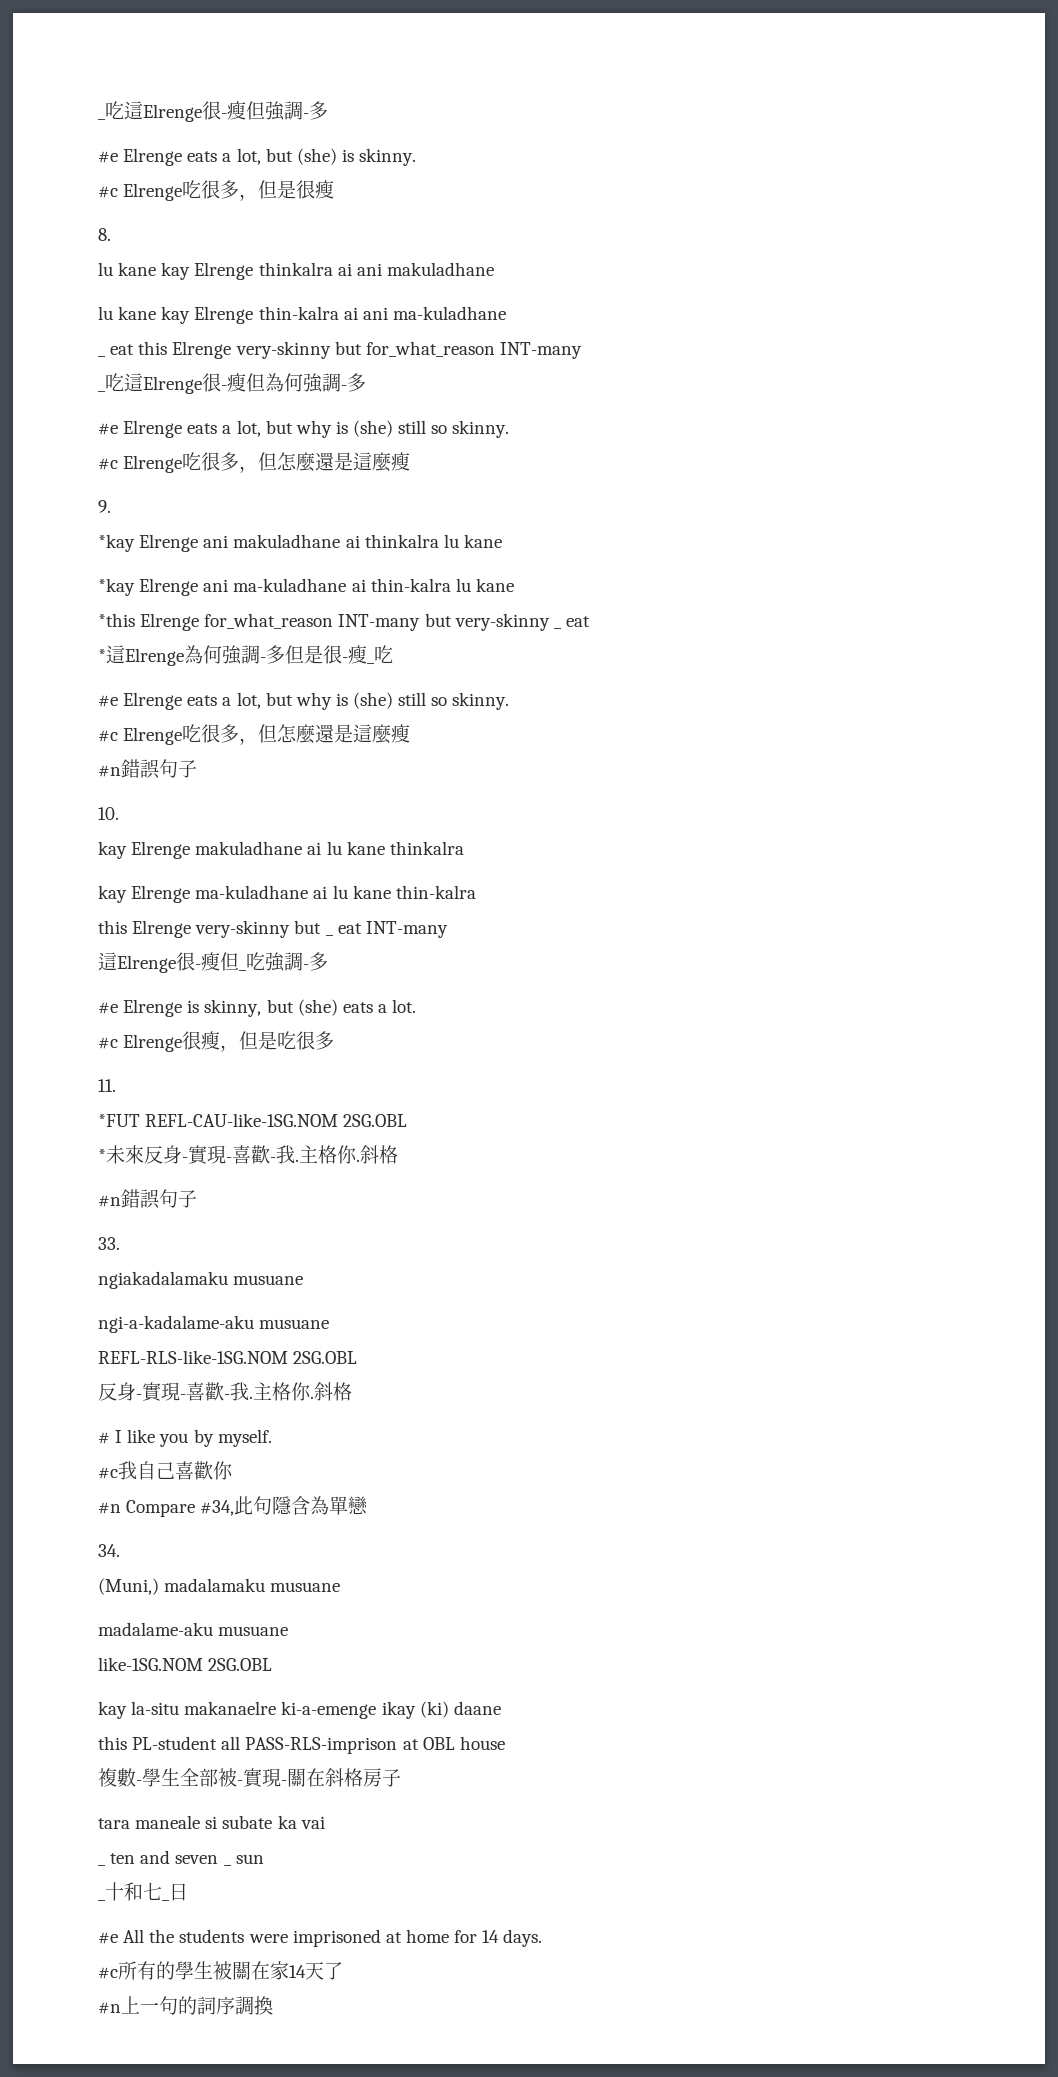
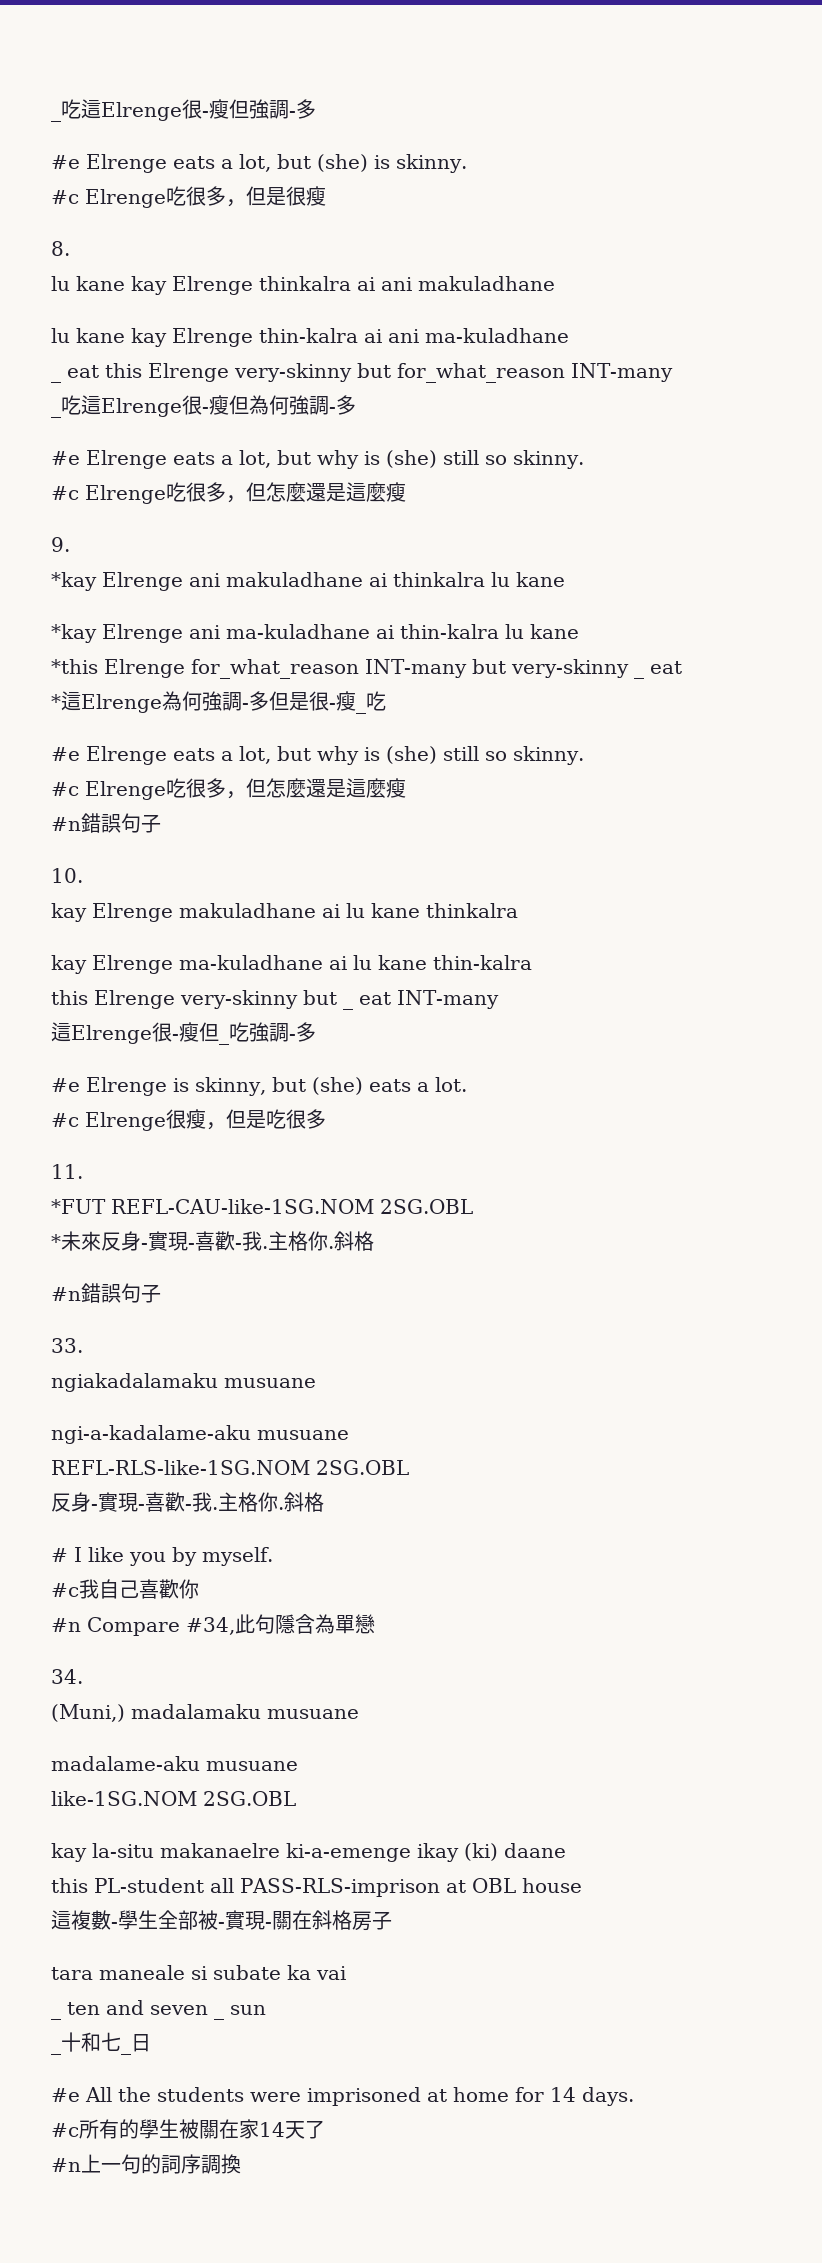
- 複數-學生全部被-實現-關在斜格房子
+ 這複數-學生全部被-實現-關在斜格房子

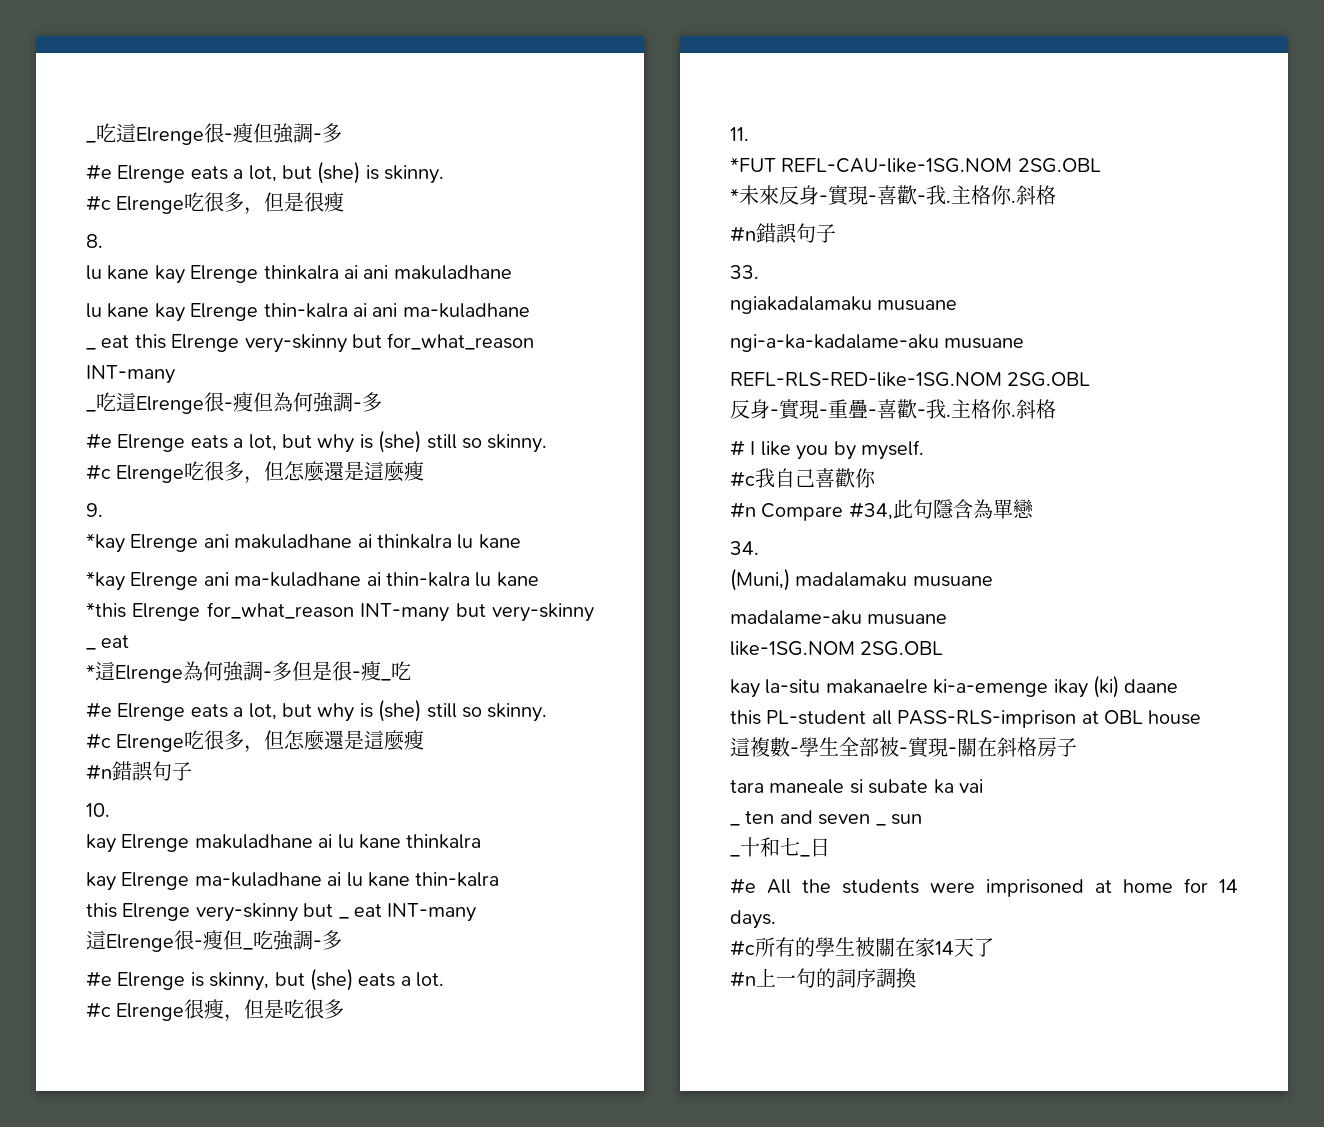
- ngi-a-kadalame-aku musuane
- REFL-RLS-like-1SG.NOM 2SG.OBL
- 反身-實現-喜歡-我.
+ ngi-a-ka-kadalame-aku musuane
+ REFL-RLS-RED-like-1SG.NOM 2SG.OBL
+ 反身-實現-重疊-喜歡-我.

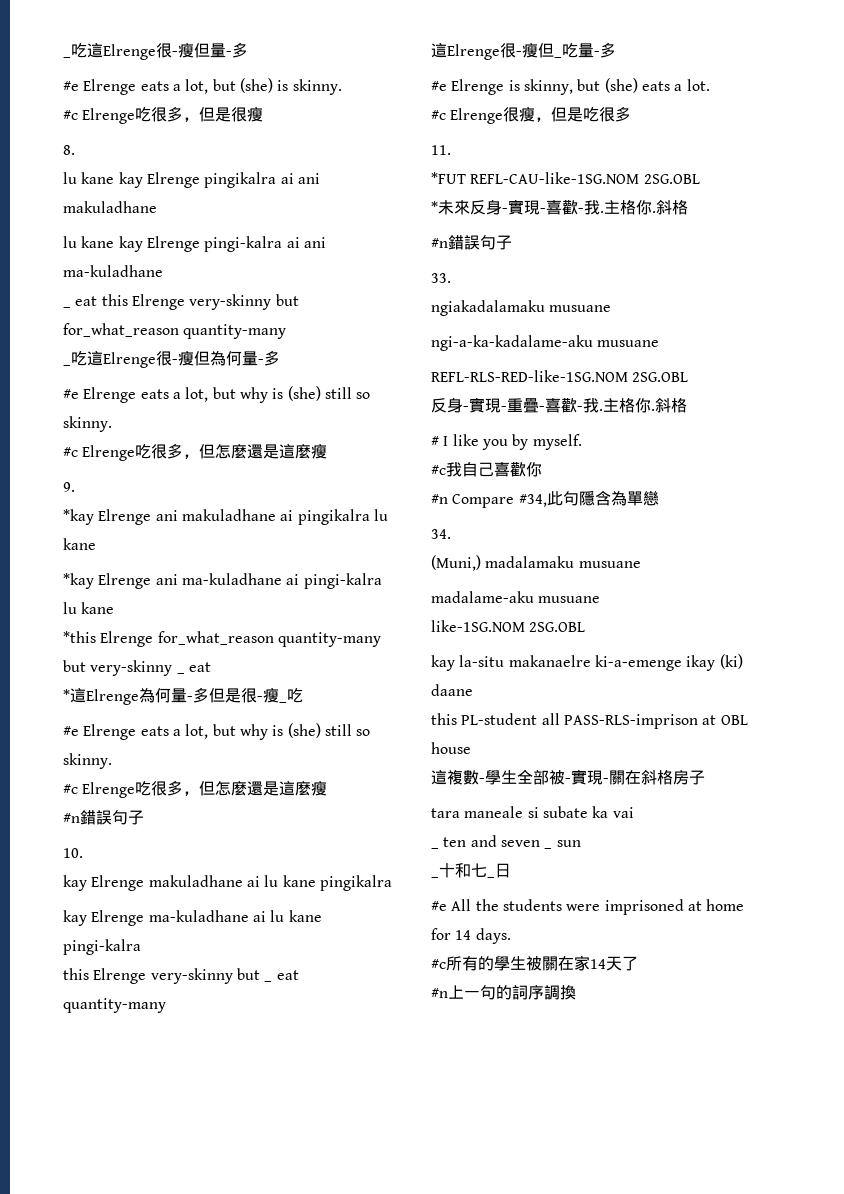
- _吃這Elrenge很-瘦但強調-多
+ _吃這Elrenge很-瘦但量-多
- lu kane kay Elrenge thinkalra ai ani makuladhane
+ lu kane kay Elrenge pingikalra ai ani makuladhane
- lu kane kay Elrenge thin-kalra ai ani ma-kuladhane
+ lu kane kay Elrenge pingi-kalra ai ani ma-kuladhane
- _ eat this Elrenge very-skinny but for_what_reason INT-many
+ _ eat this Elrenge very-skinny but for_what_reason quantity-many
- _吃這Elrenge很-瘦但為何強調-多
+ _吃這Elrenge很-瘦但為何量-多
- *kay Elrenge ani makuladhane ai thinkalra lu kane
+ *kay Elrenge ani makuladhane ai pingikalra lu kane
- *kay Elrenge ani ma-kuladhane ai thin-kalra lu kane
+ *kay Elrenge ani ma-kuladhane ai pingi-kalra lu kane
- *this Elrenge for_what_reason INT-many but very-skinny _ eat
+ *this Elrenge for_what_reason quantity-many but very-skinny _ eat
- *這Elrenge為何強調-多但是很-瘦_吃
+ *這Elrenge為何量-多但是很-瘦_吃
- kay Elrenge makuladhane ai lu kane thinkalra
+ kay Elrenge makuladhane ai lu kane pingikalra
- kay Elrenge ma-kuladhane ai lu kane thin-kalra
+ kay Elrenge ma-kuladhane ai lu kane pingi-kalra
- this Elrenge very-skinny but _ eat INT-many
+ this Elrenge very-skinny but _ eat quantity-many
- 這Elrenge很-瘦但_吃強調-多
+ 這Elrenge很-瘦但_吃量-多

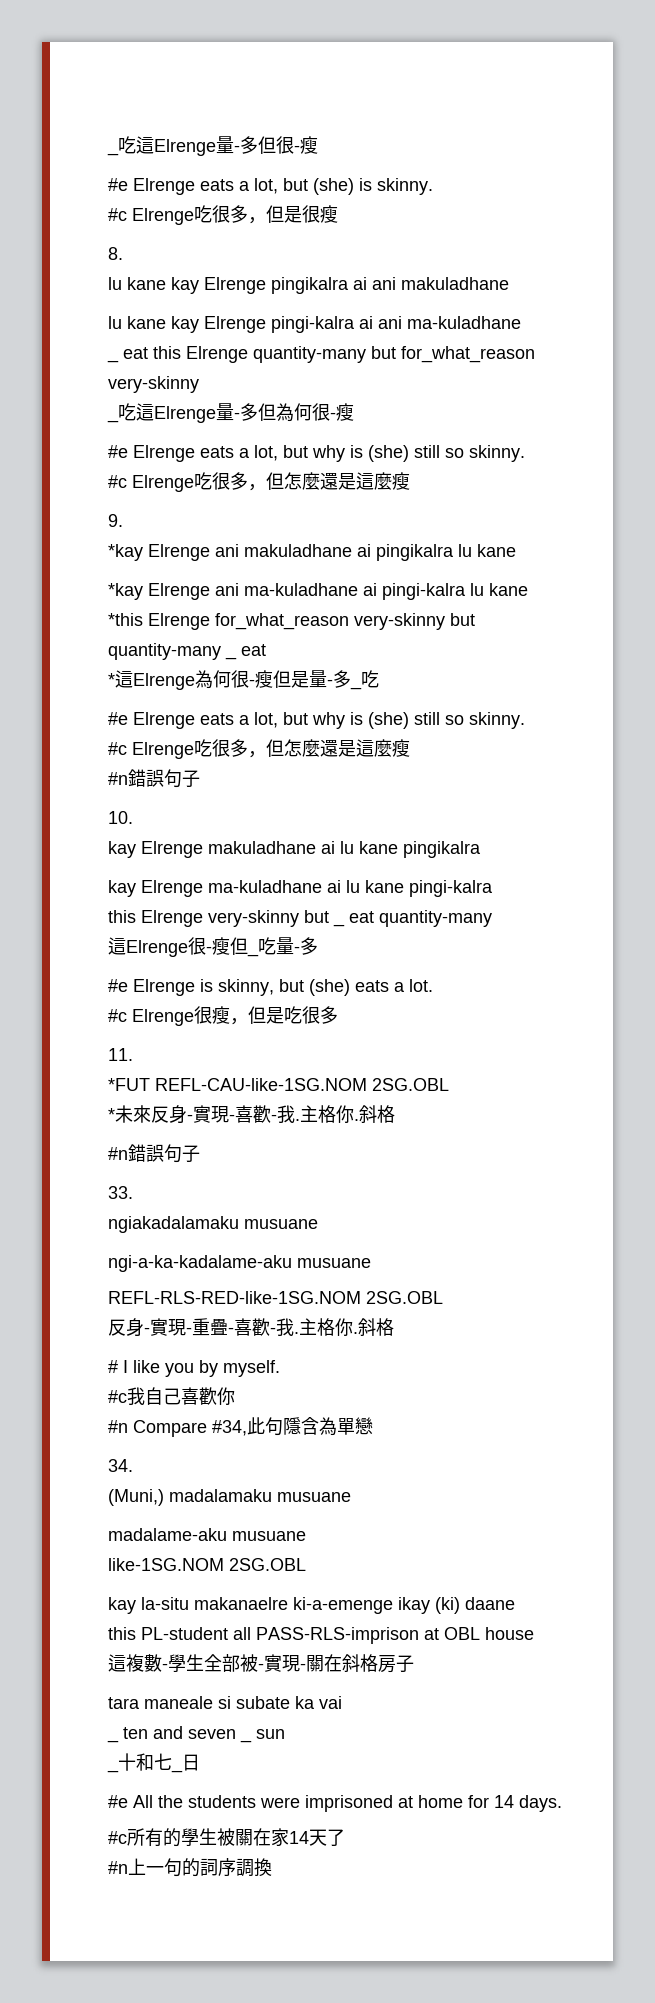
- _吃這Elrenge很-瘦但量-多
+ _吃這Elrenge量-多但很-瘦
- _ eat this Elrenge very-skinny but for_what_reason quantity-many
- _吃這Elrenge很-瘦但為何量-多
+ _ eat this Elrenge quantity-many but for_what_reason very-skinny
+ _吃這Elrenge量-多但為何很-瘦
- *this Elrenge for_what_reason quantity-many but very-skinny _ eat
+ *this Elrenge for_what_reason very-skinny but quantity-many _ eat
- *這Elrenge為何量-多但是很-瘦_吃
+ *這Elrenge為何很-瘦但是量-多_吃

